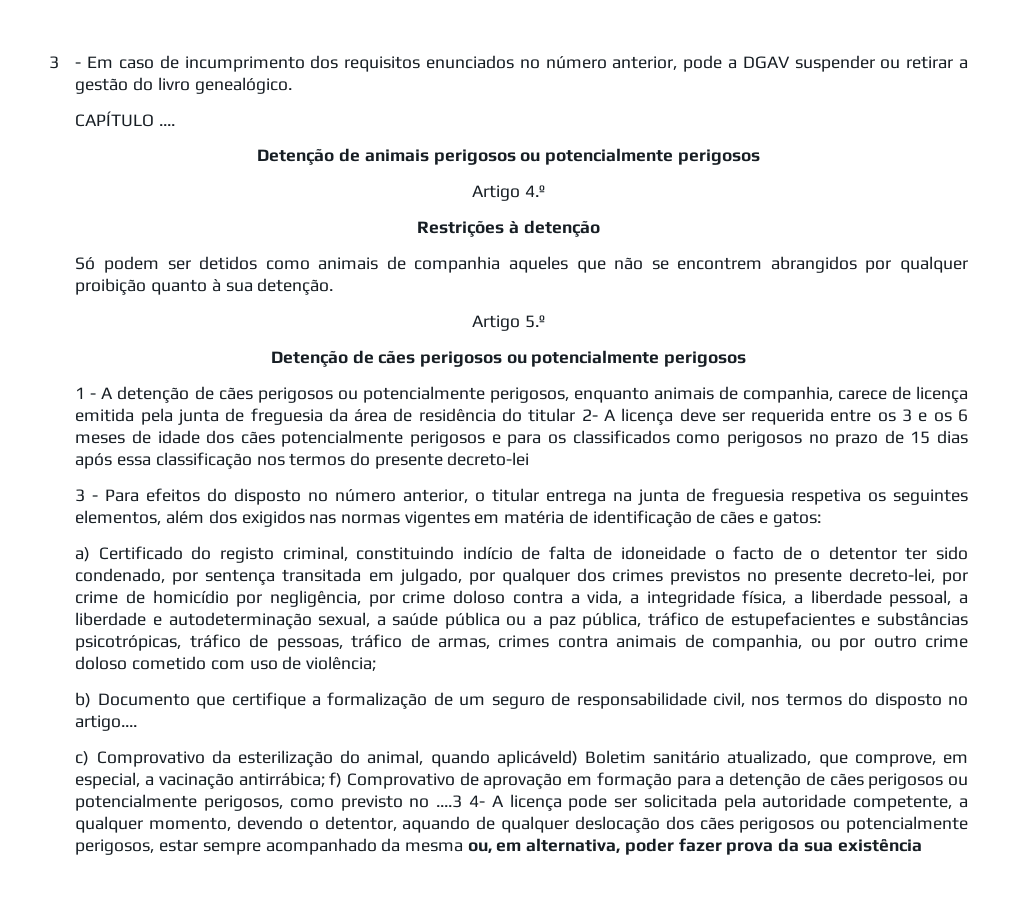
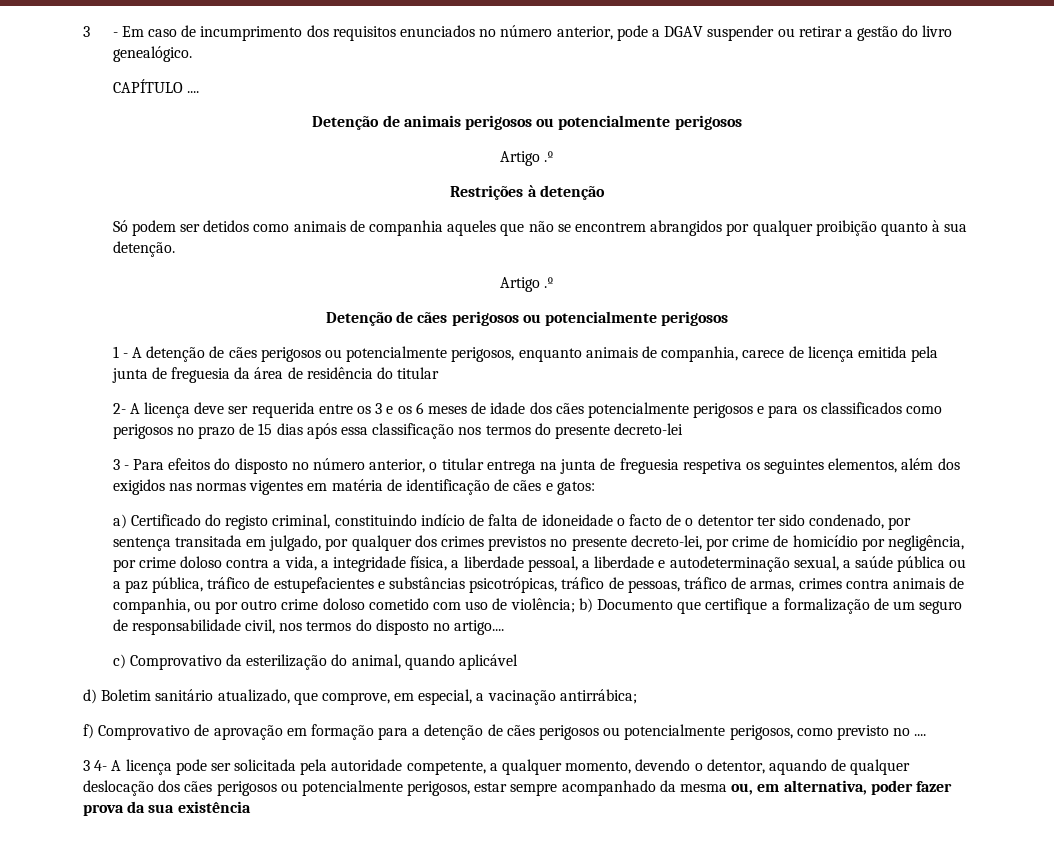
  Detenção de animais perigosos ou potencialmente perigosos
- Artigo 4.º
+ Artigo .º
  Só podem ser detidos como animais de companhia aqueles que não se encontrem abrangidos por qualquer proibição quanto à sua detenção.
- Artigo 5.º
+ Artigo .º
- 1 - A detenção de cães perigosos ou potencialmente perigosos, enquanto animais de companhia, carece de licença emitida pela junta de freguesia da área de residência do titular 2- A licença deve ser requerida entre os 3 e os 6 meses de idade dos cães potencialmente perigosos e para os classificados como perigosos no prazo de 15 dias após essa classificação nos termos do presente decreto-lei
+ 1 - A detenção de cães perigosos ou potencialmente perigosos, enquanto animais de companhia, carece de licença emitida pela junta de freguesia da área de residência do titular
+ 2- A licença deve ser requerida entre os 3 e os 6 meses de idade dos cães potencialmente perigosos e para os classificados como perigosos no prazo de 15 dias após essa classificação nos termos do presente decreto-lei
- a) Certificado do registo criminal, constituindo indício de falta de idoneidade o facto de o detentor ter sido condenado, por sentença transitada em julgado, por qualquer dos crimes previstos no presente decreto-lei, por crime de homicídio por negligência, por crime doloso contra a vida, a integridade física, a liberdade pessoal, a liberdade e autodeterminação sexual, a saúde pública ou a paz pública, tráfico de estupefacientes e substâncias psicotrópicas, tráfico de pessoas, tráfico de armas, crimes contra animais de companhia, ou por outro crime doloso cometido com uso de violência;
- b) Documento que certifique a formalização de um seguro de responsabilidade civil, nos termos do disposto no artigo....
+ a) Certificado do registo criminal, constituindo indício de falta de idoneidade o facto de o detentor ter sido condenado, por sentença transitada em julgado, por qualquer dos crimes previstos no presente decreto-lei, por crime de homicídio por negligência, por crime doloso contra a vida, a integridade física, a liberdade pessoal, a liberdade e autodeterminação sexual, a saúde pública ou a paz pública, tráfico de estupefacientes e substâncias psicotrópicas, tráfico de pessoas, tráfico de armas, crimes contra animais de companhia, ou por outro crime doloso cometido com uso de violência; b) Documento que certifique a formalização de um seguro de responsabilidade civil, nos termos do disposto no artigo....
- c) Comprovativo da esterilização do animal, quando aplicáveld) Boletim sanitário atualizado, que comprove, em especial, a vacinação antirrábica; f) Comprovativo de aprovação em formação para a detenção de cães perigosos ou potencialmente perigosos, como previsto no ....3 4- A licença pode ser solicitada pela autoridade competente, a qualquer momento, devendo o detentor, aquando de qualquer deslocação dos cães perigosos ou potencialmente perigosos, estar sempre acompanhado da mesma ou, em alternativa, poder fazer prova da sua existência
+ c) Comprovativo da esterilização do animal, quando aplicável
+ d) Boletim sanitário atualizado, que comprove, em especial, a vacinação antirrábica;
+ f) Comprovativo de aprovação em formação para a detenção de cães perigosos ou potencialmente perigosos, como previsto no ....
+ 3 4- A licença pode ser solicitada pela autoridade competente, a qualquer momento, devendo o detentor, aquando de qualquer deslocação dos cães perigosos ou potencialmente perigosos, estar sempre acompanhado da mesma ou, em alternativa, poder fazer prova da sua existência

